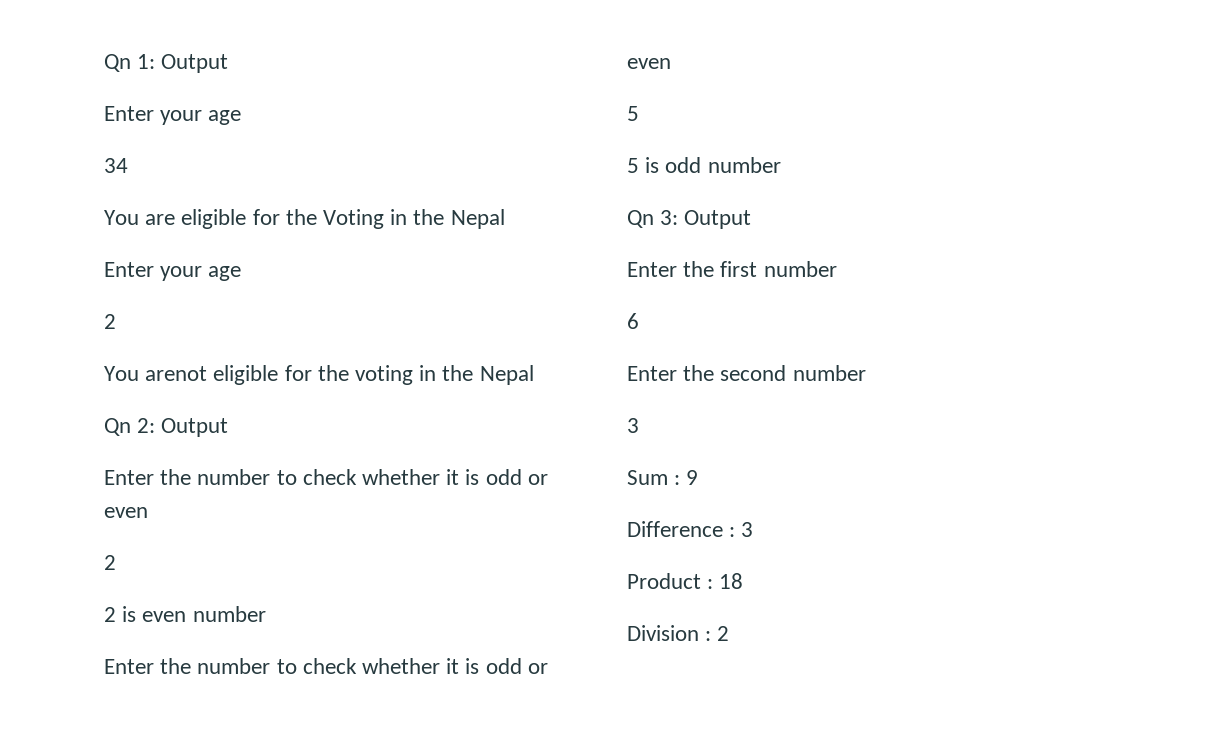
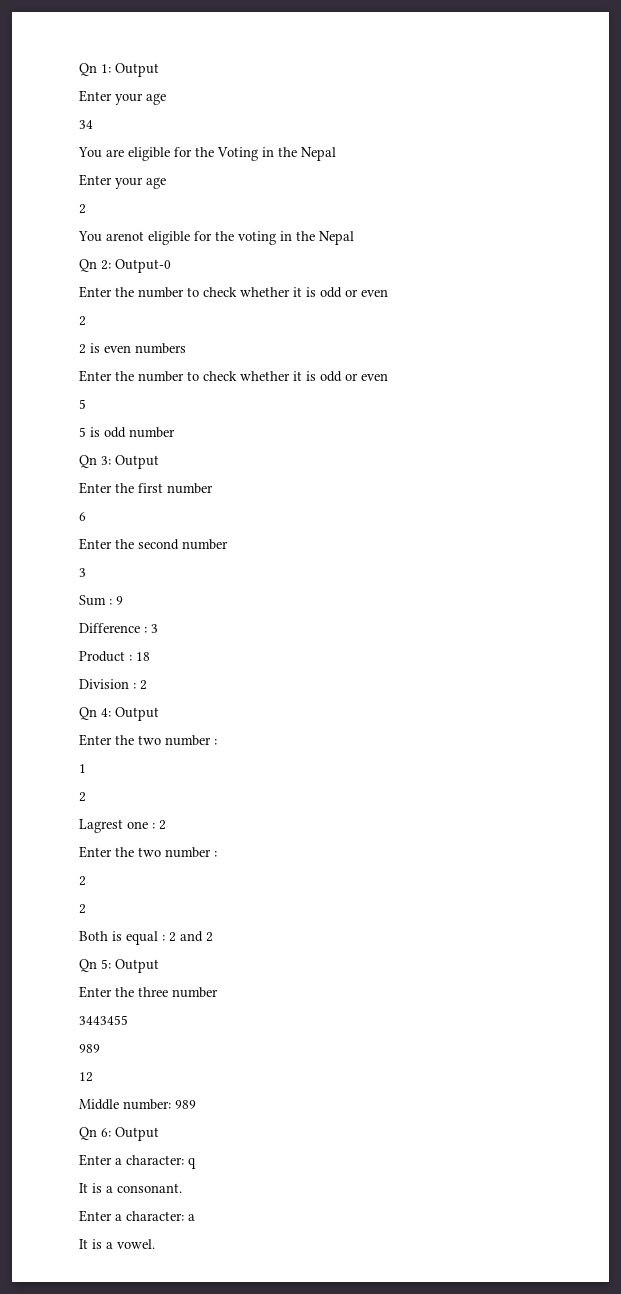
- Qn 2: Output
+ Qn 2: Output-0
- 2 is even number
+ 2 is even numbers
+ Qn 4: Output
+ Enter the two number :
+ 1
+ 2
+ Lagrest one : 2
+ Enter the two number :
+ 2
+ 2
+ Both is equal : 2 and 2
+ Qn 5: Output
+ Enter the three number
+ 3443455
+ 989
+ 12
+ Middle number: 989
+ Qn 6: Output
+ Enter a character: q
+ It is a consonant.
+ Enter a character: a
+ It is a vowel.

